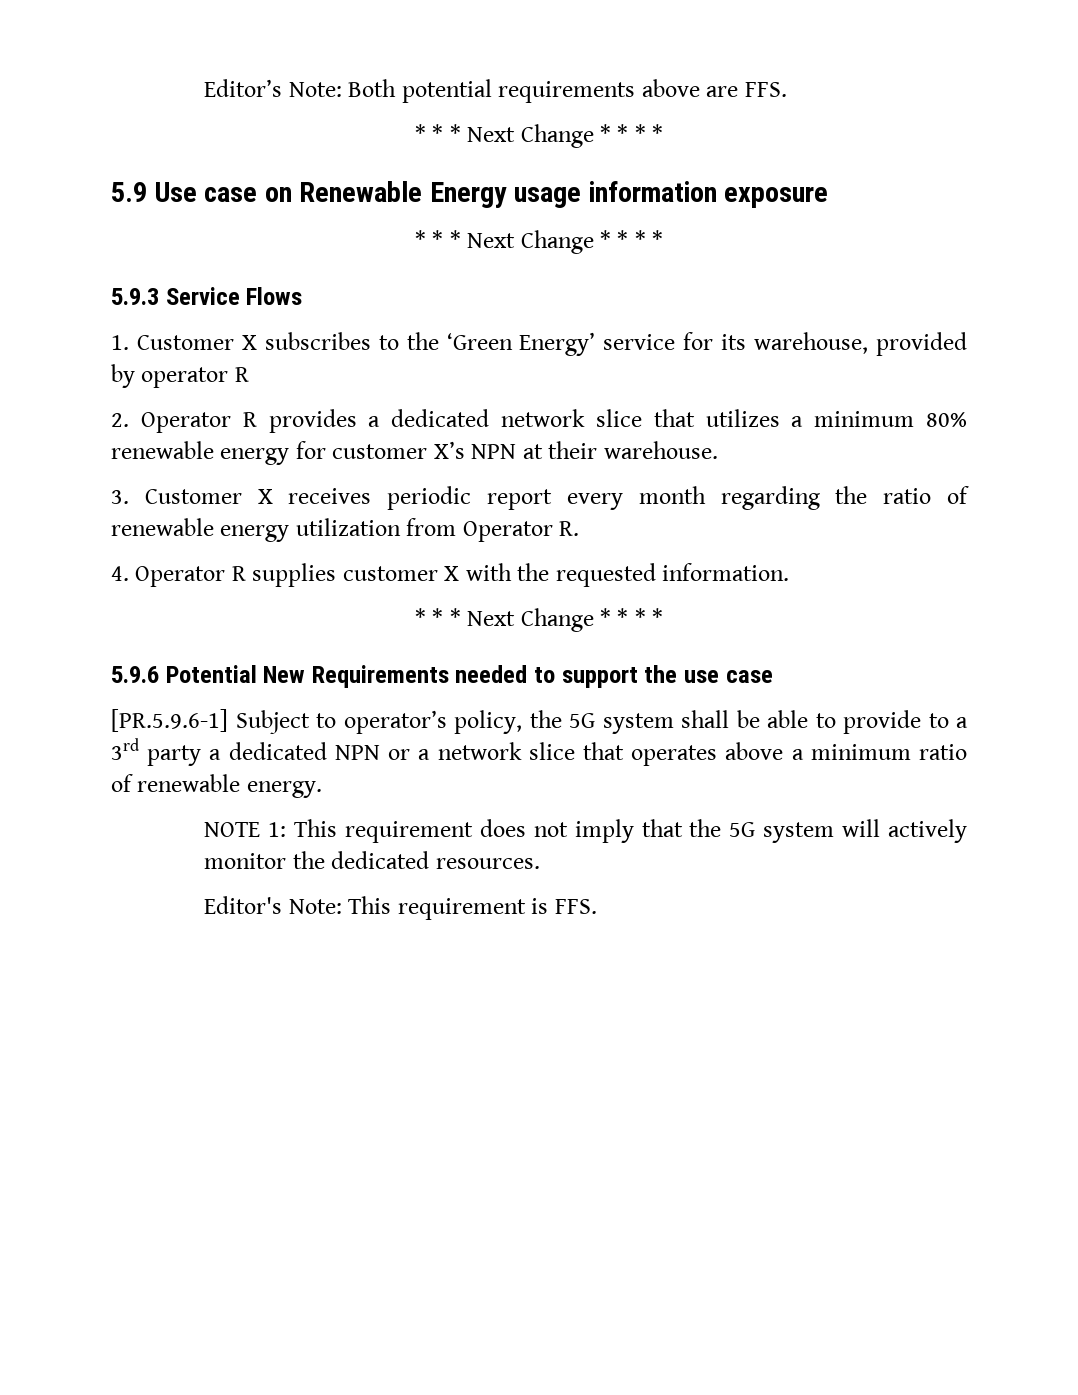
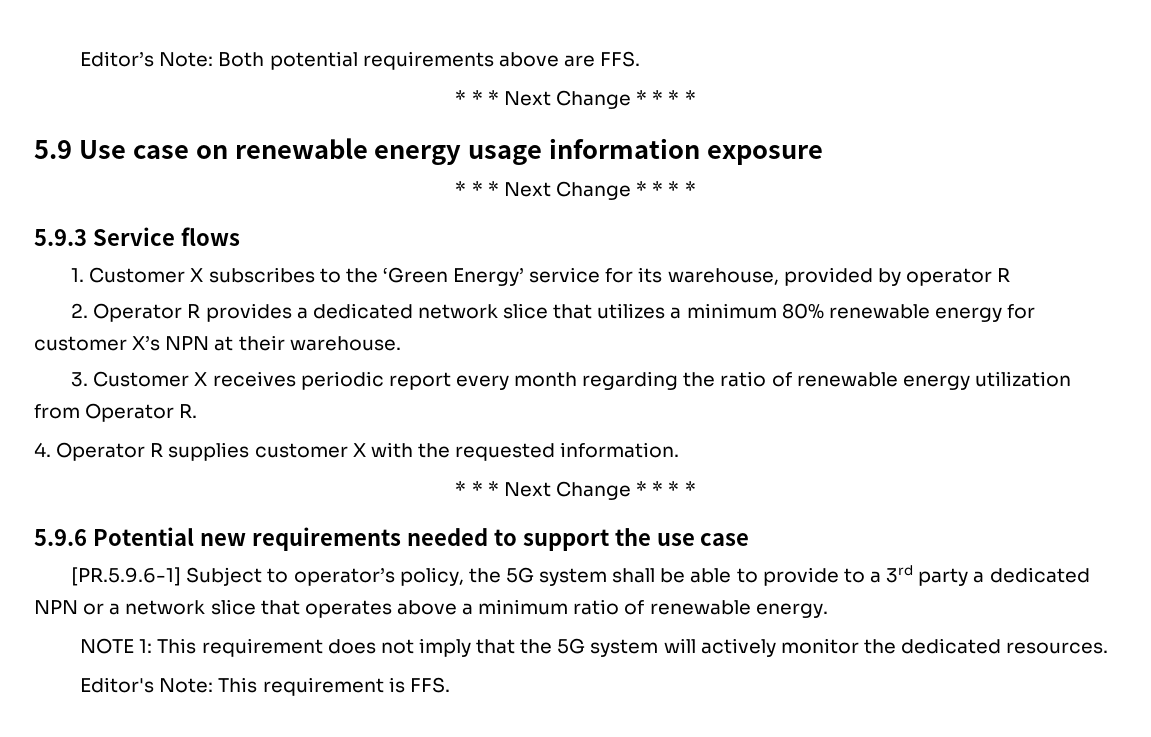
- 5.9 Use case on Renewable Energy usage information exposure
+ 5.9 Use case on renewable energy usage information exposure
- 5.9.3 Service Flows
+ 5.9.3 Service flows
- 5.9.6 Potential New Requirements needed to support the use case
+ 5.9.6 Potential new requirements needed to support the use case

